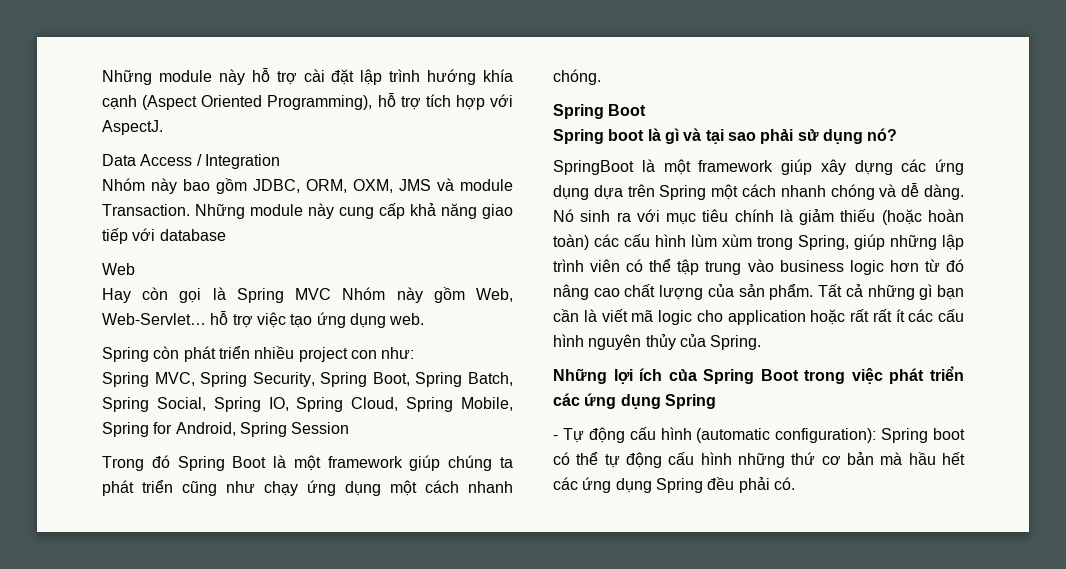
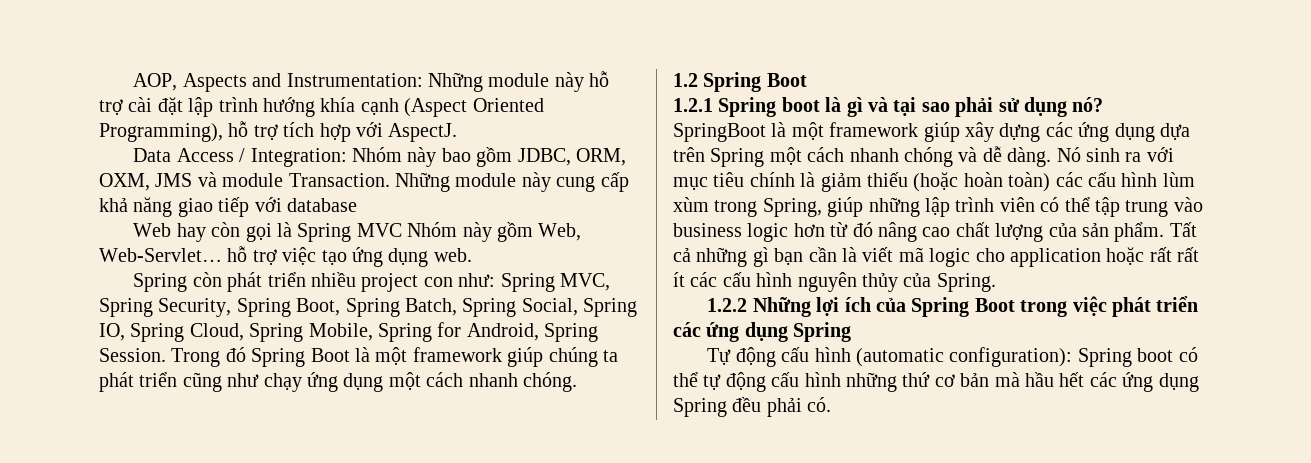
- Những module này hỗ trợ cài đặt lập trình hướng khía cạnh (Aspect Oriented Programming), hỗ trợ tích hợp với AspectJ.
+ AOP, Aspects and Instrumentation: Những module này hỗ trợ cài đặt lập trình hướng khía cạnh (Aspect Oriented Programming), hỗ trợ tích hợp với AspectJ.
- Data Access / Integration
- Nhóm này bao gồm JDBC, ORM, OXM, JMS và module Transaction.
+ Data Access / Integration: Nhóm này bao gồm JDBC, ORM, OXM, JMS và module Transaction.
- Web
- Hay còn gọi là Spring MVC Nhóm này gồm Web, Web-Servlet… hỗ trợ việc tạo ứng dụng web.
+ Web hay còn gọi là Spring MVC Nhóm này gồm Web, Web-Servlet… hỗ trợ việc tạo ứng dụng web.
- Spring còn phát triển nhiều project con như:
- Spring MVC, Spring Security, Spring Boot, Spring Batch, Spring Social, Spring IO, Spring Cloud, Spring Mobile, Spring for Android, Spring Session
- Trong đó Spring Boot là một framework giúp chúng ta phát triển cũng như chạy ứng dụng một cách nhanh chóng.
- Spring Boot
+ Spring còn phát triển nhiều project con như: Spring MVC, Spring Security, Spring Boot, Spring Batch, Spring Social, Spring IO, Spring Cloud, Spring Mobile, Spring for Android, Spring Session. Trong đó Spring Boot là một framework giúp chúng ta phát triển cũng như chạy ứng dụng một cách nhanh chóng.
+ 1.2 Spring Boot
- Spring boot là gì và tại sao phải sử dụng nó?
+ 1.2.1 Spring boot là gì và tại sao phải sử dụng nó?
- Những lợi ích của Spring Boot trong việc phát triển các ứng dụng Spring
+ 1.2.2 Những lợi ích của Spring Boot trong việc phát triển các ứng dụng Spring
- - Tự động cấu hình (automatic configuration): Spring boot có thể tự động cấu hình những thứ cơ bản mà hầu hết các ứng dụng Spring đều phải có.
+ Tự động cấu hình (automatic configuration): Spring boot có thể tự động cấu hình những thứ cơ bản mà hầu hết các ứng dụng Spring đều phải có.

